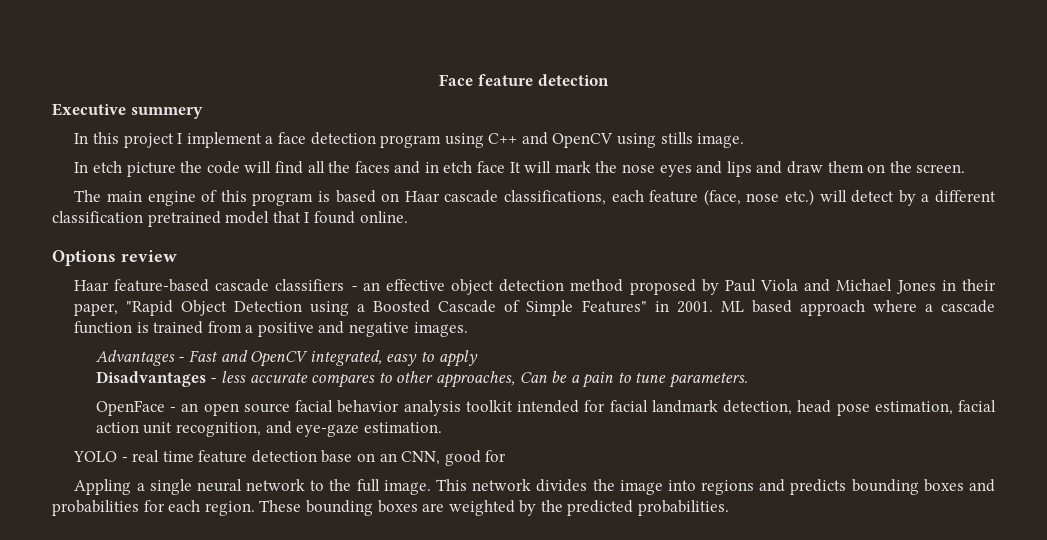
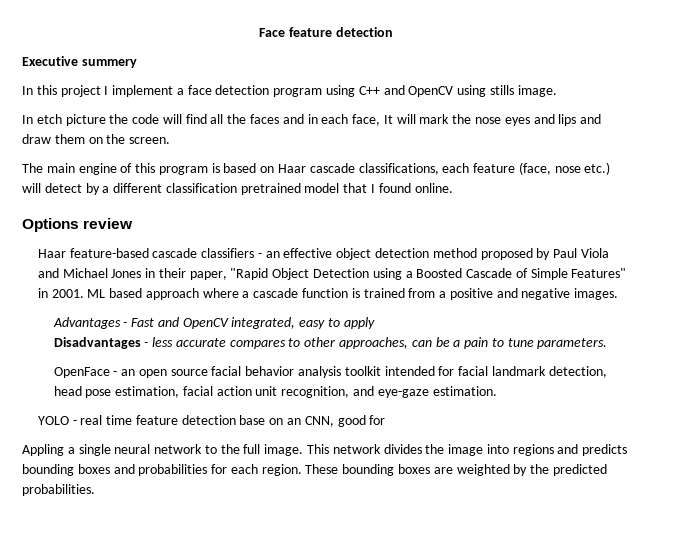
- In etch picture the code will find all the faces and in etch face It will mark the nose eyes and lips and draw them on the screen.
+ In etch picture the code will find all the faces and in each face, It will mark the nose eyes and lips and draw them on the screen.
- Disadvantages - less accurate compares to other approaches, Can be a pain to tune parameters.
+ Disadvantages - less accurate compares to other approaches, can be a pain to tune parameters.

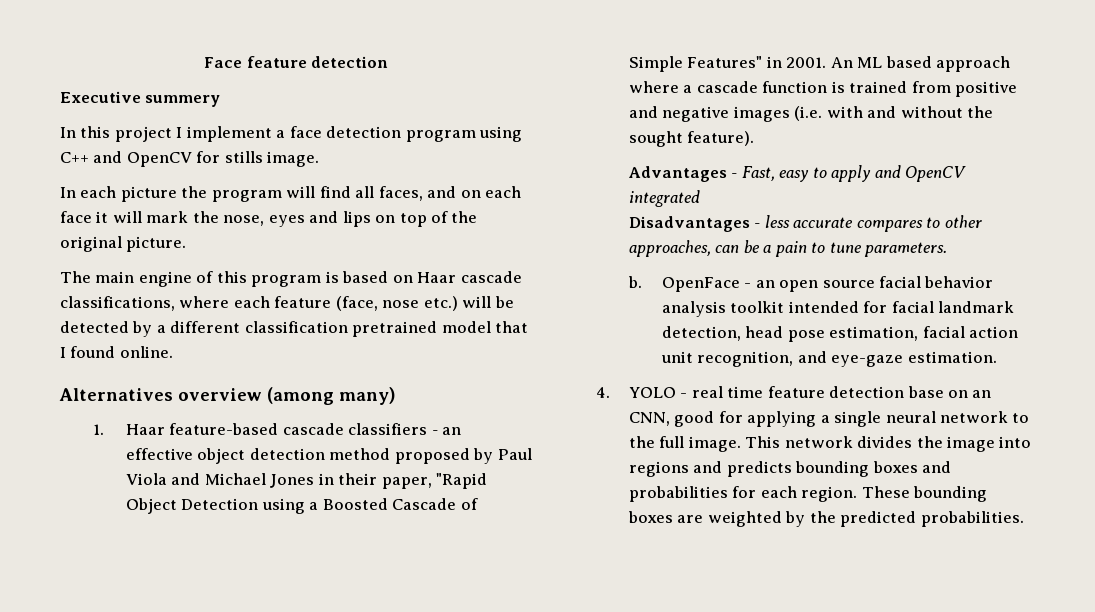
- In this project I implement a face detection program using C++ and OpenCV using stills image.
+ In this project I implement a face detection program using C++ and OpenCV for stills image.
- In etch picture the code will find all the faces and in each face, It will mark the nose eyes and lips and draw them on the screen.
+ In each picture the program will find all faces, and on each face it will mark the nose, eyes and lips on top of the original picture.
- The main engine of this program is based on Haar cascade classifications, each feature (face, nose etc.) will detect by a different classification pretrained model that I found online.
+ The main engine of this program is based on Haar cascade classifications, where each feature (face, nose etc.) will be detected by a different classification pretrained model that I found online.
- Options review
- Haar feature-based cascade classifiers - an effective object detection method proposed by Paul Viola and Michael Jones in their paper, "Rapid Object Detection using a Boosted Cascade of Simple Features" in 2001.
+ Alternatives overview (among many)
+ 1. Haar feature-based cascade classifiers - an effective object detection method proposed by Paul Viola and Michael Jones in their paper, "Rapid Object Detection using a Boosted Cascade of Simple Features" in 2001.
- ML based approach where a cascade function is trained from a positive and negative images.
- Advantages - Fast and OpenCV integrated, easy to apply
+ An ML based approach where a cascade function is trained from positive and negative images (i.e. with and without the sought feature).
+ Advantages - Fast, easy to apply and OpenCV integrated
+ b.
- YOLO - real time feature detection base on an CNN, good for
- Appling a single neural network to the full image.
+ 4. YOLO - real time feature detection base on an CNN, good for applying a single neural network to the full image.

